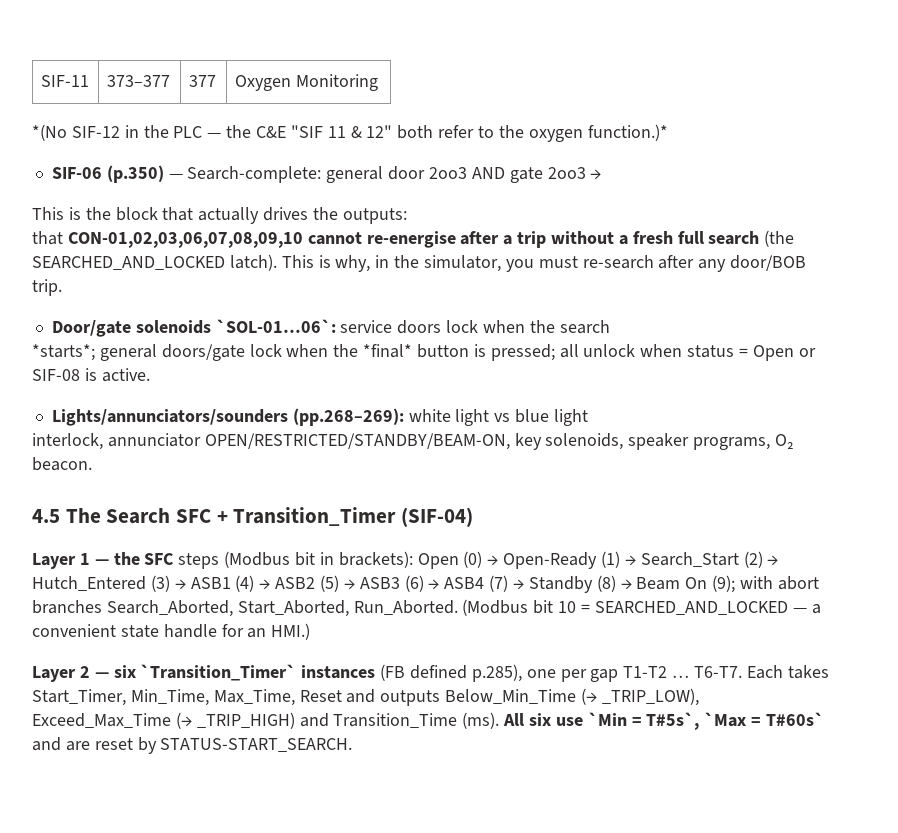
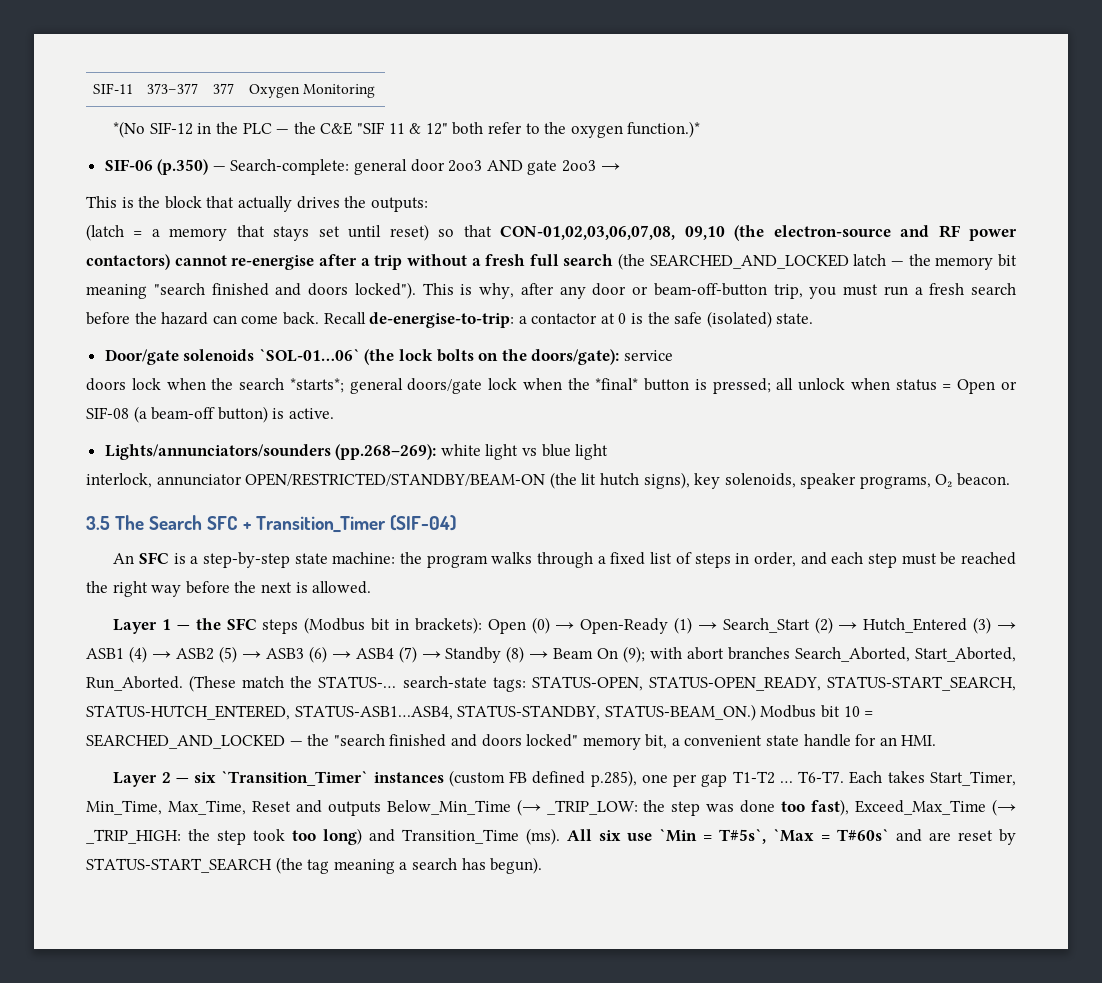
- that CON-01,02,03,06,07,08,09,10 cannot re-energise after a trip without a fresh full search (the SEARCHED_AND_LOCKED latch). This is why, in the simulator, you must re-search after any door/BOB trip.
- Door/gate solenoids `SOL-01…06`: service doors lock when the search
- *starts*; general doors/gate lock when the *final* button is pressed; all unlock when status = Open or SIF-08 is active.
+ (latch = a memory that stays set until reset) so that CON-01,02,03,06,07,08, 09,10 (the electron-source and RF power contactors) cannot re-energise after a trip without a fresh full search (the SEARCHED_AND_LOCKED latch — the memory bit meaning "search finished and doors locked"). This is why, after any door or beam-off-button trip, you must run a fresh search before the hazard can come back. Recall de-energise-to-trip: a contactor at 0 is the safe (isolated) state.
+ Door/gate solenoids `SOL-01…06` (the lock bolts on the doors/gate): service
+ doors lock when the search *starts*; general doors/gate lock when the *final* button is pressed; all unlock when status = Open or SIF-08 (a beam-off button) is active.
- interlock, annunciator OPEN/RESTRICTED/STANDBY/BEAM-ON, key solenoids, speaker programs, O₂ beacon.
+ interlock, annunciator OPEN/RESTRICTED/STANDBY/BEAM-ON (the lit hutch signs), key solenoids, speaker programs, O₂ beacon.
- 4.5 The Search SFC + Transition_Timer (SIF-04)
+ 3.5 The Search SFC + Transition_Timer (SIF-04)
+ An SFC is a step-by-step state machine: the program walks through a fixed list of steps in order, and each step must be reached the right way before the next is allowed.
- (Modbus bit 10 = SEARCHED_AND_LOCKED — a convenient state handle for an HMI.)
+ (These match the STATUS-… search-state tags: STATUS-OPEN, STATUS-OPEN_READY, STATUS-START_SEARCH, STATUS-HUTCH_ENTERED, STATUS-ASB1…ASB4, STATUS-STANDBY, STATUS-BEAM_ON.) Modbus bit 10 = SEARCHED_AND_LOCKED — the "search finished and doors locked" memory bit, a convenient state handle for an HMI.
- Layer 2 — six `Transition_Timer` instances (FB defined p.285), one per gap T1-T2 …
+ Layer 2 — six `Transition_Timer` instances (custom FB defined p.285), one per gap T1-T2 …
- Each takes Start_Timer, Min_Time, Max_Time, Reset and outputs Below_Min_Time (→ _TRIP_LOW), Exceed_Max_Time (→ _TRIP_HIGH) and Transition_Time (ms).
+ Each takes Start_Timer, Min_Time, Max_Time, Reset and outputs Below_Min_Time (→ _TRIP_LOW: the step was done too fast), Exceed_Max_Time (→ _TRIP_HIGH: the step took too long) and Transition_Time (ms).
- All six use `Min = T#5s`, `Max = T#60s` and are reset by STATUS-START_SEARCH.
+ All six use `Min = T#5s`, `Max = T#60s` and are reset by STATUS-START_SEARCH (the tag meaning a search has begun).

